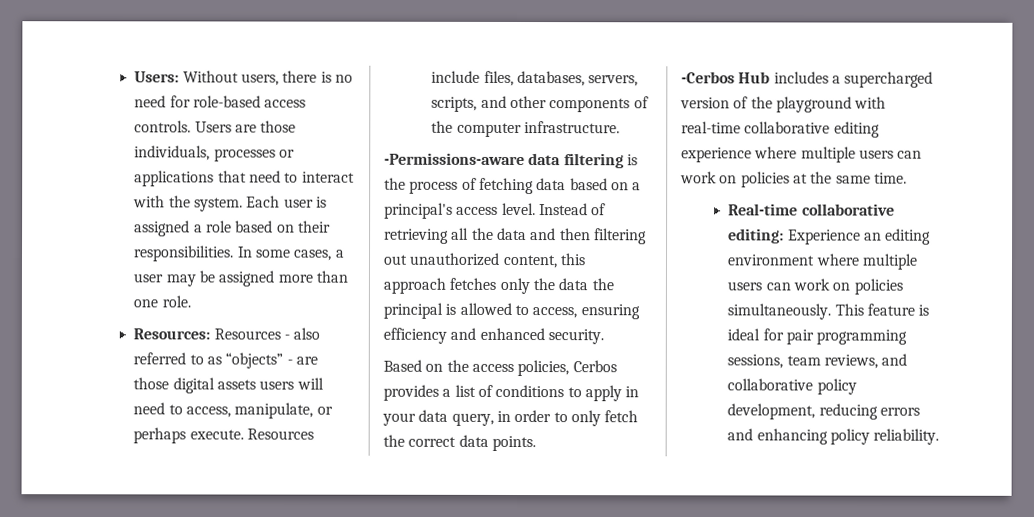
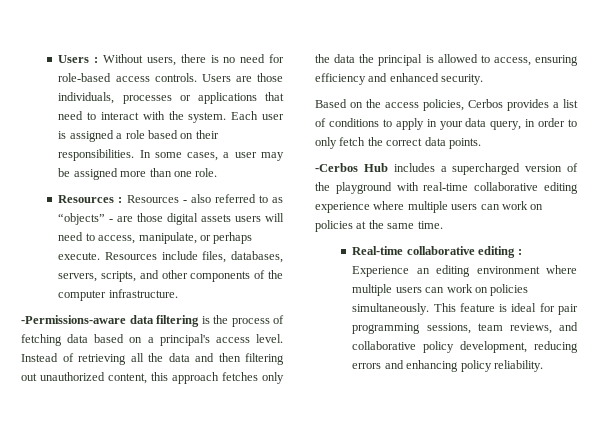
- Users: Without users, there is no need for role-based access controls.
+ Users : Without users, there is no need for role-based access controls.
- Resources: Resources - also referred to as “objects” - are those digital assets users will need to access, manipulate, or perhaps execute.
+ Resources : Resources - also referred to as “objects” - are those digital assets users will need to access, manipulate, or perhaps execute.
- Real-time collaborative editing: Experience an editing environment where multiple users can work on policies simultaneously.
+ Real-time collaborative editing : Experience an editing environment where multiple users can work on policies simultaneously.

